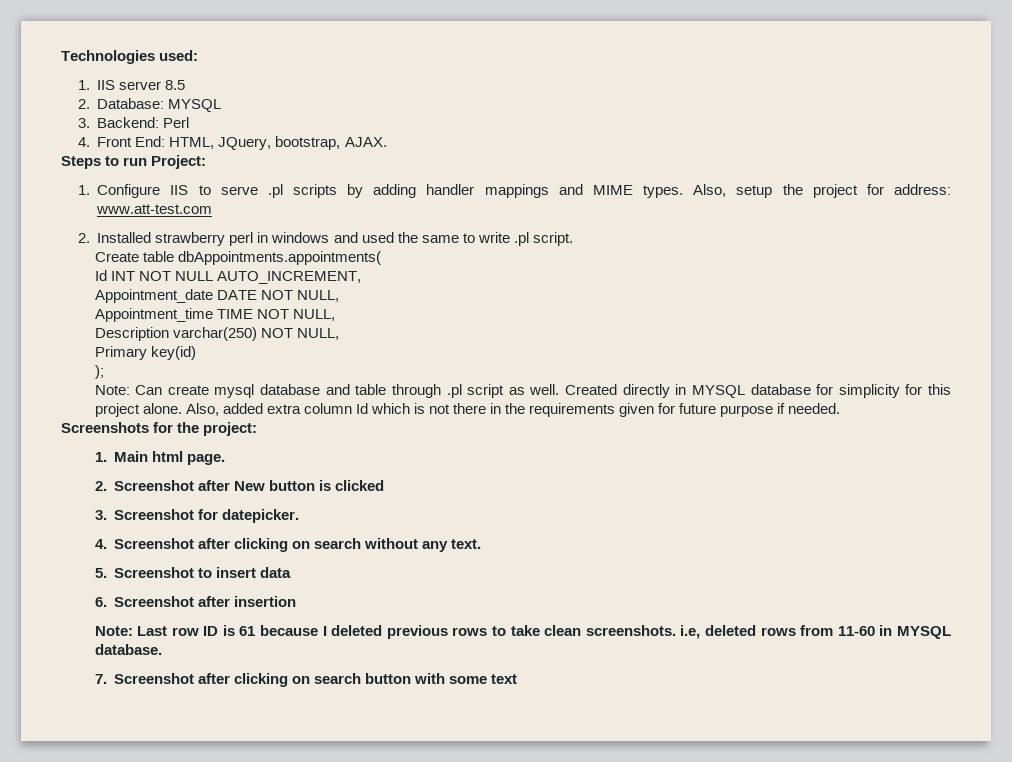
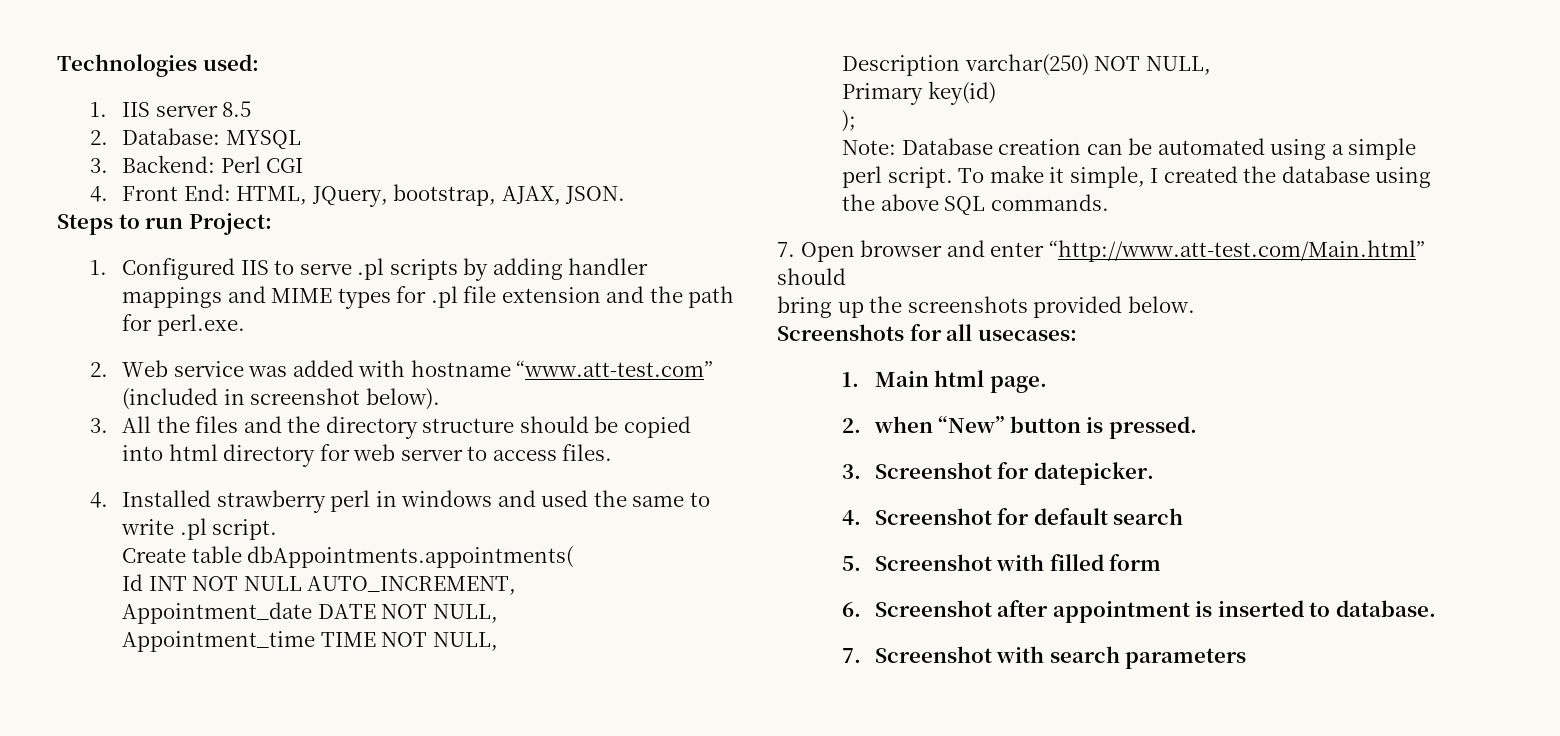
- 3. Backend: Perl
+ 3. Backend: Perl CGI
- 4. Front End: HTML, JQuery, bootstrap, AJAX.
+ 4. Front End: HTML, JQuery, bootstrap, AJAX, JSON.
- 1. Configure IIS to serve .pl scripts by adding handler mappings and MIME types. Also, setup the project for address: www.att-test.com
- 2. Installed strawberry perl in windows and used the same to write .pl script.
+ 1. Configured IIS to serve .pl scripts by adding handler mappings and MIME types for .pl file extension and the path for perl.exe.
+ 2. Web service was added with hostname “www.att-test.com” (included in screenshot below).
+ 3. All the files and the directory structure should be copied into html directory for web server to access files.
+ 4. Installed strawberry perl in windows and used the same to write .pl script.
- Note: Can create mysql database and table through .pl script as well. Created directly in MYSQL database for simplicity for this project alone. Also, added extra column Id which is not there in the requirements given for future purpose if needed.
+ Note: Database creation can be automated using a simple perl script. To make it simple, I created the database using the above SQL commands.
+ 7. Open browser and enter “http://www.att-test.com/Main.html” should
+ bring up the screenshots provided below.
- Screenshots for the project:
+ Screenshots for all usecases:
- 2. Screenshot after New button is clicked
+ 2. when “New” button is pressed.
- 4. Screenshot after clicking on search without any text.
+ 4. Screenshot for default search
- 5. Screenshot to insert data
+ 5. Screenshot with filled form
- 6. Screenshot after insertion
- Note: Last row ID is 61 because I deleted previous rows to take clean screenshots. i.e, deleted rows from 11-60 in MYSQL database.
- 7. Screenshot after clicking on search button with some text
+ 6. Screenshot after appointment is inserted to database.
+ 7. Screenshot with search parameters

